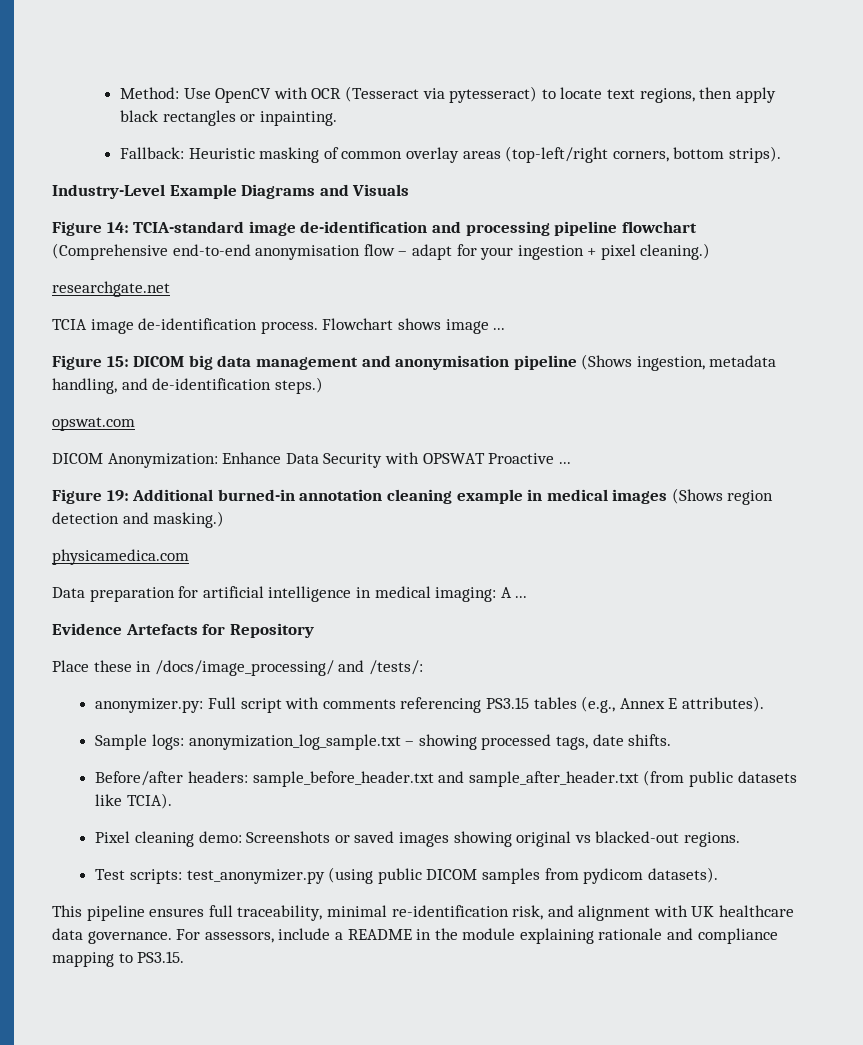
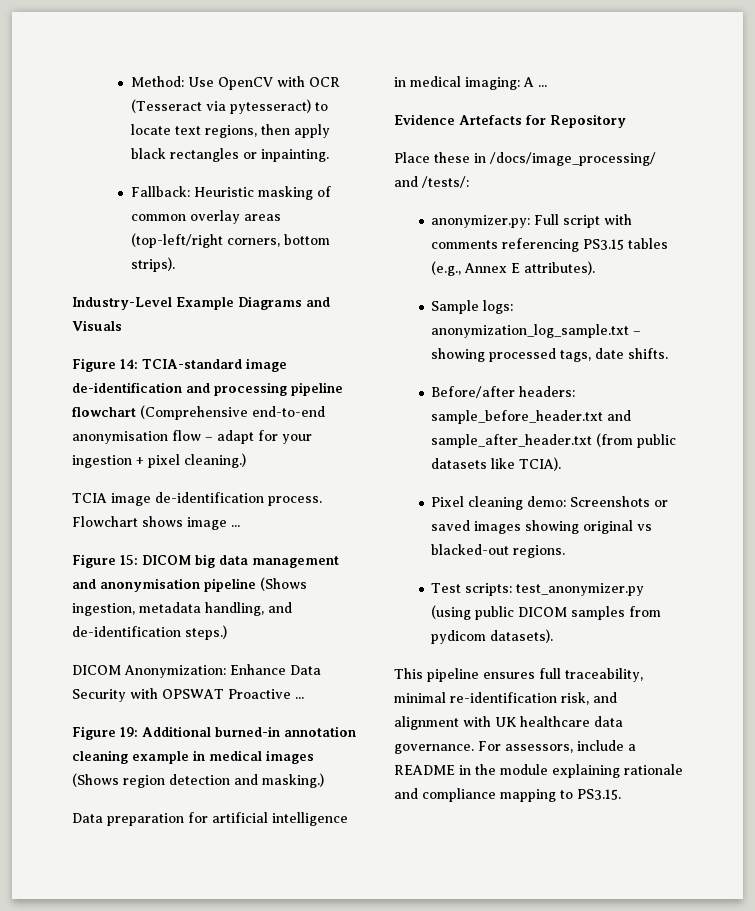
- researchgate.net
- opswat.com
- physicamedica.com

